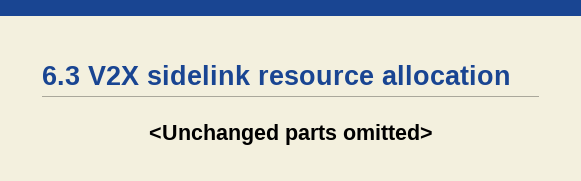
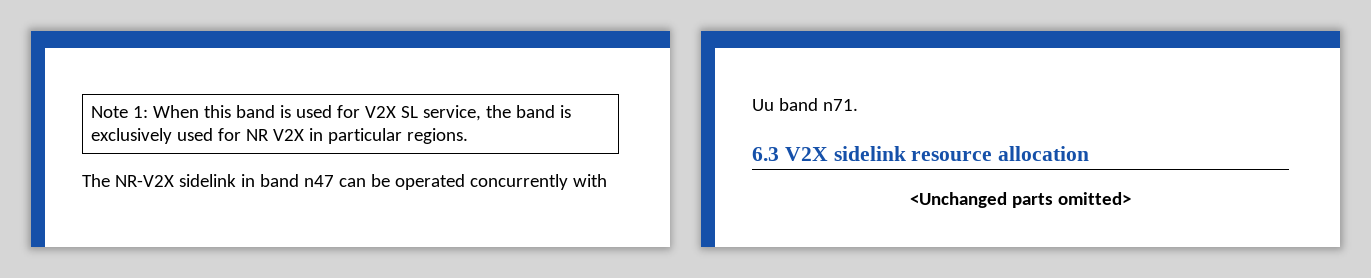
+ Note 1: When this band is used for V2X SL service, the band is exclusively used for NR V2X in particular regions.
+ The NR-V2X sidelink in band n47 can be operated concurrently with Uu band n71.

